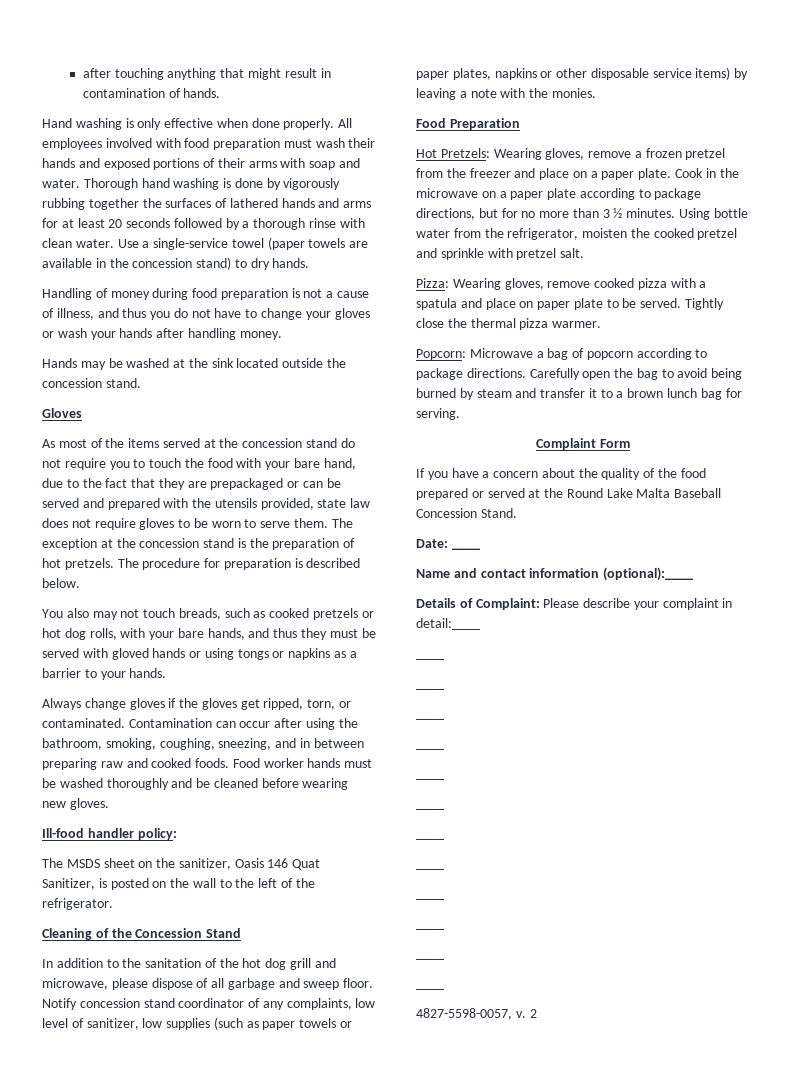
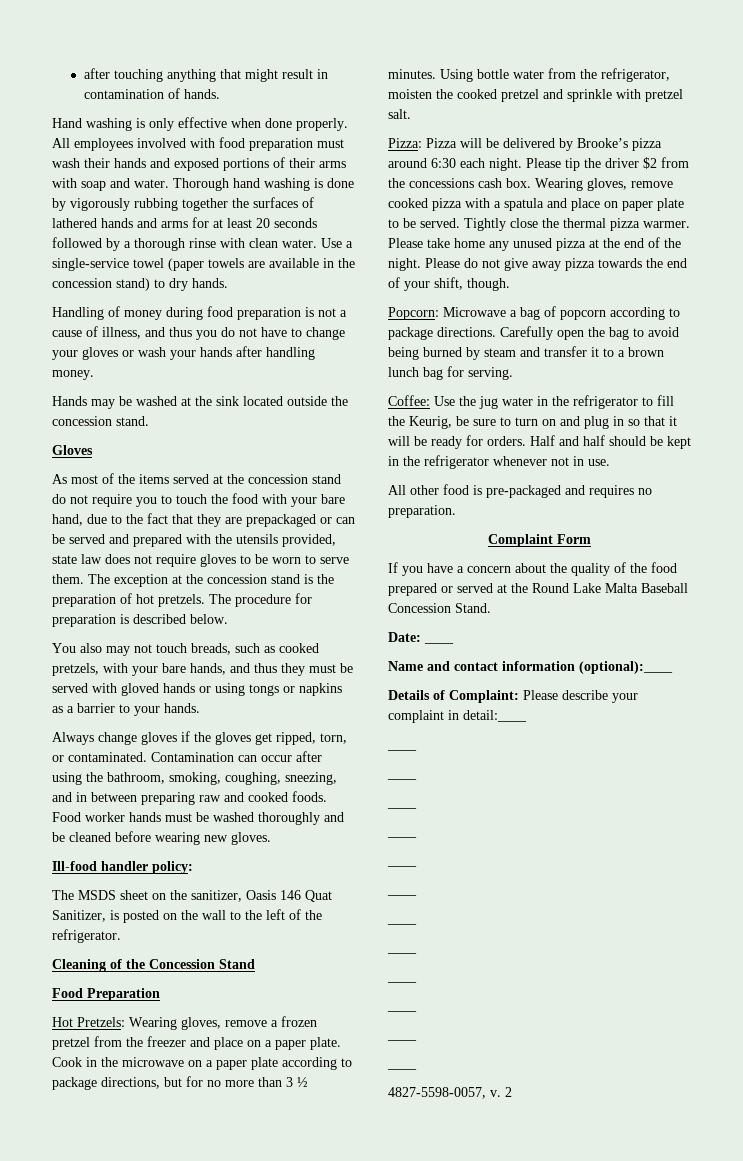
- You also may not touch breads, such as cooked pretzels or hot dog rolls, with your bare hands, and thus they must be served with gloved hands or using tongs or napkins as a barrier to your hands.
+ You also may not touch breads, such as cooked pretzels, with your bare hands, and thus they must be served with gloved hands or using tongs or napkins as a barrier to your hands.
- In addition to the sanitation of the hot dog grill and microwave, please dispose of all garbage and sweep floor. Notify concession stand coordinator of any complaints, low level of sanitizer, low supplies (such as paper towels or paper plates, napkins or other disposable service items) by leaving a note with the monies.
- Pizza: Wearing gloves, remove cooked pizza with a spatula and place on paper plate to be served.
+ Pizza: Pizza will be delivered by Brooke’s pizza around 6:30 each night. Please tip the driver $2 from the concessions cash box. Wearing gloves, remove cooked pizza with a spatula and place on paper plate to be served.
+ Please take home any unused pizza at the end of the night. Please do not give away pizza towards the end of your shift, though.
+ Coffee: Use the jug water in the refrigerator to fill the Keurig, be sure to turn on and plug in so that it will be ready for orders. Half and half should be kept in the refrigerator whenever not in use.
+ All other food is pre-packaged and requires no preparation.

